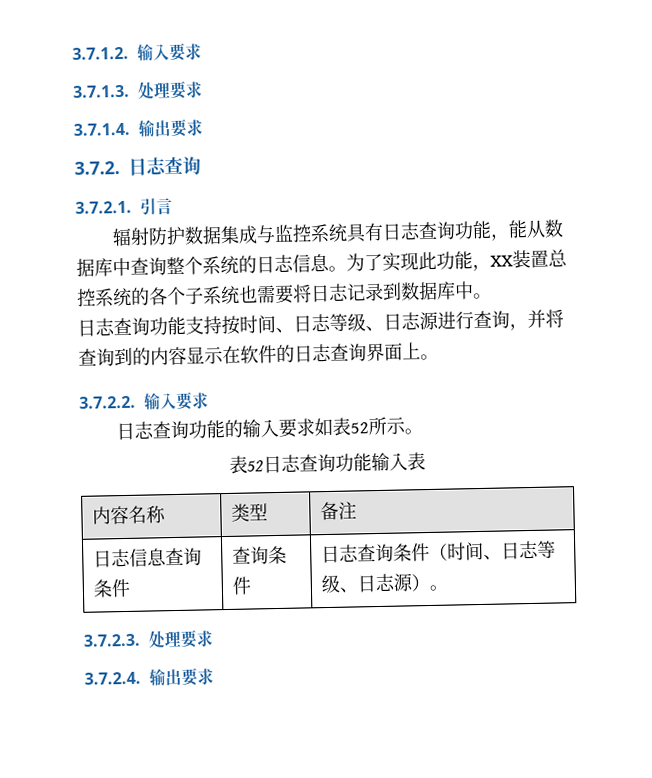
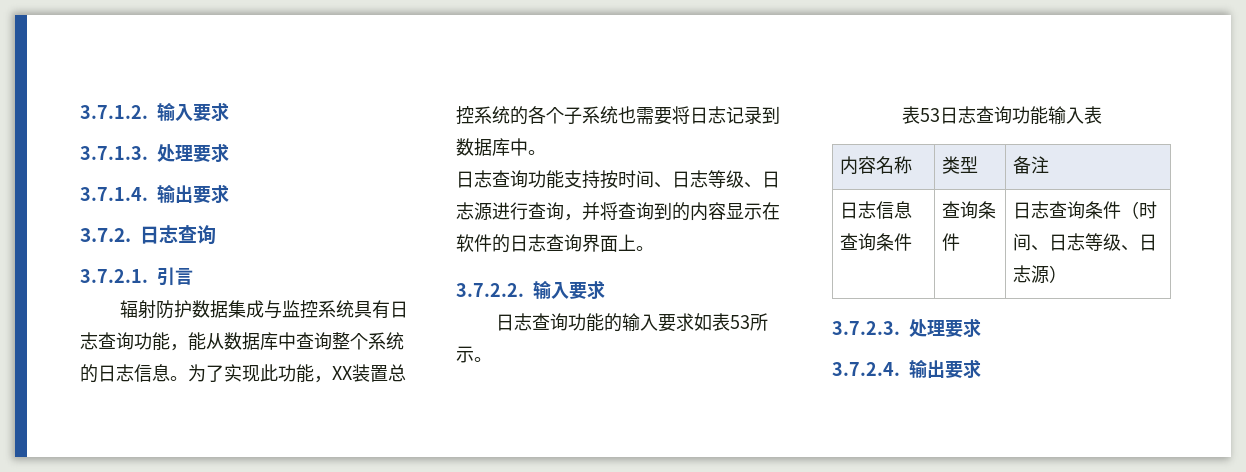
- 日志查询功能的输入要求如表52所示。
+ 日志查询功能的输入要求如表53所示。
- 表52日志查询功能输入表
+ 表53日志查询功能输入表
- 日志信息查询条件 | 查询条件 | 日志查询条件（时间、日志等级、日志源）。
+ 日志信息查询条件 | 查询条件 | 日志查询条件（时间、日志等级、日志源）

